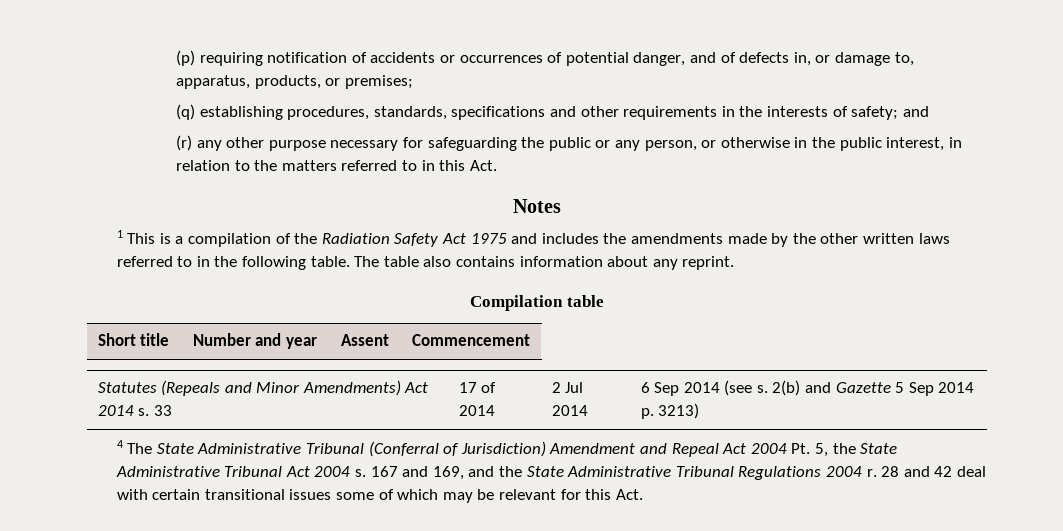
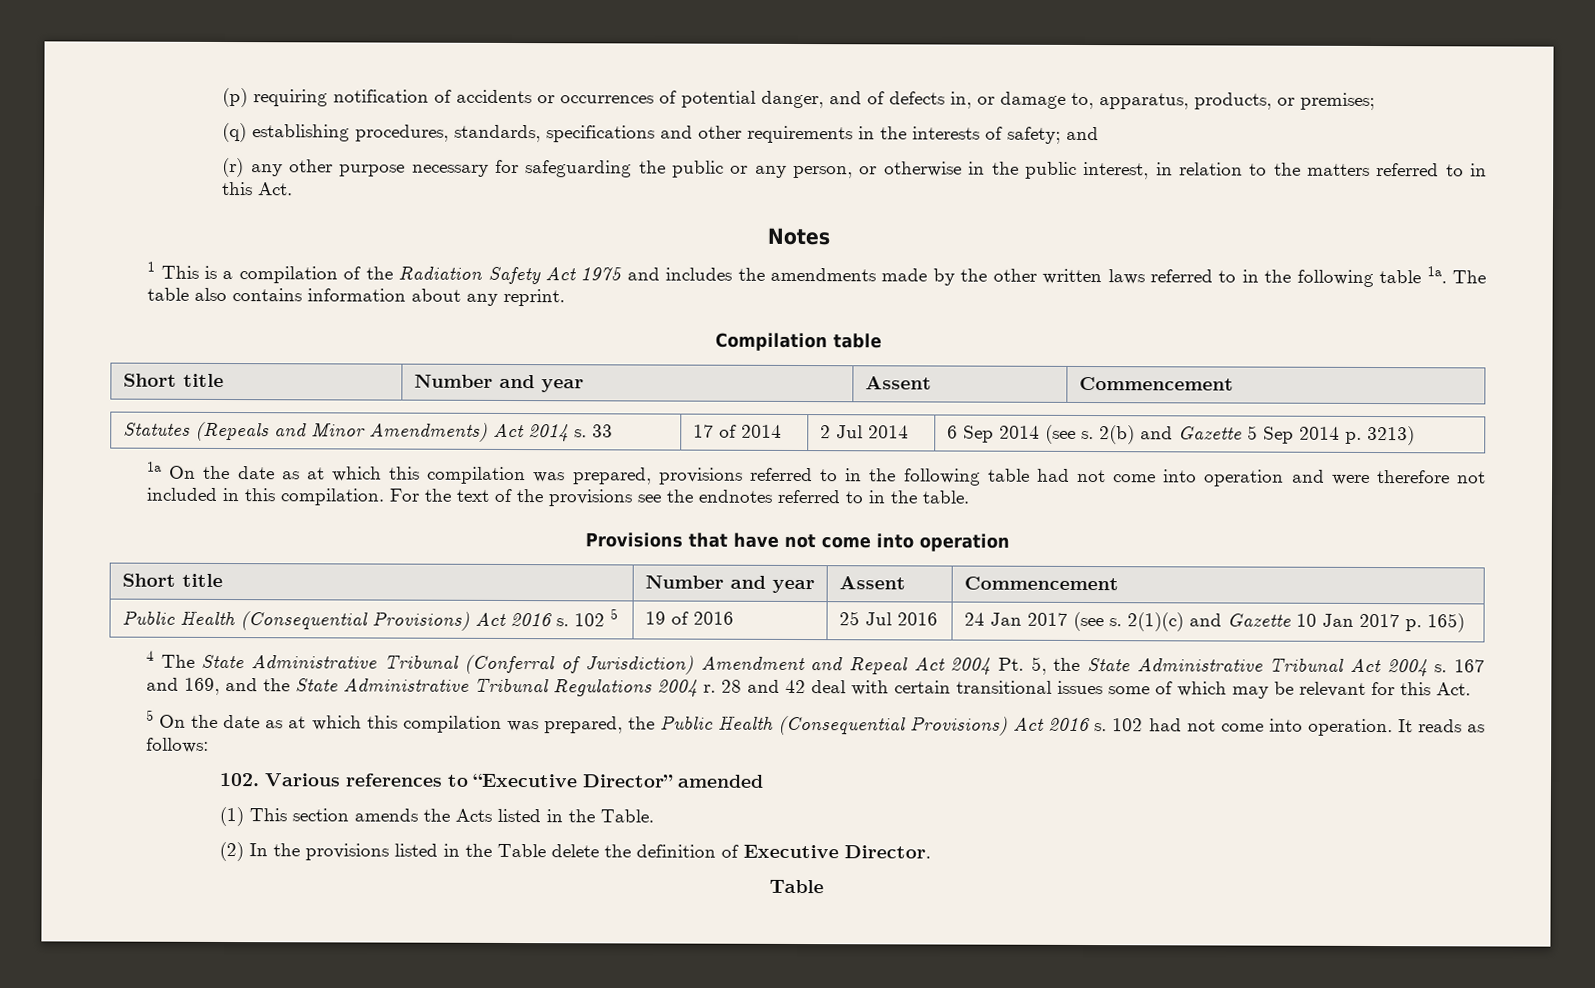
- 1 This is a compilation of the Radiation Safety Act 1975 and includes the amendments made by the other written laws referred to in the following table.
+ 1 This is a compilation of the Radiation Safety Act 1975 and includes the amendments made by the other written laws referred to in the following table 1a.
+ 1a On the date as at which this compilation was prepared, provisions referred to in the following table had not come into operation and were therefore not included in this compilation. For the text of the provisions see the endnotes referred to in the table.
+ Provisions that have not come into operation
+ Short title | Number and year | Assent | Commencement
+ Public Health (Consequential Provisions) Act 2016 s. 102 5 | 19 of 2016 | 25 Jul 2016 | 24 Jan 2017 (see s. 2(1)(c) and Gazette 10 Jan 2017 p. 165)
+ 5 On the date as at which this compilation was prepared, the Public Health (Consequential Provisions) Act 2016 s. 102 had not come into operation. It reads as follows:
+ 102. Various references to “Executive Director” amended
+ (1) This section amends the Acts listed in the Table.
+ (2) In the provisions listed in the Table delete the definition of Executive Director.
+ Table

